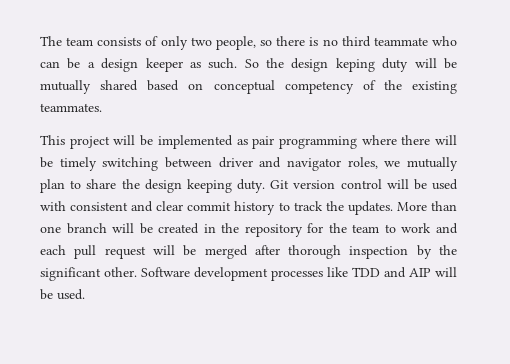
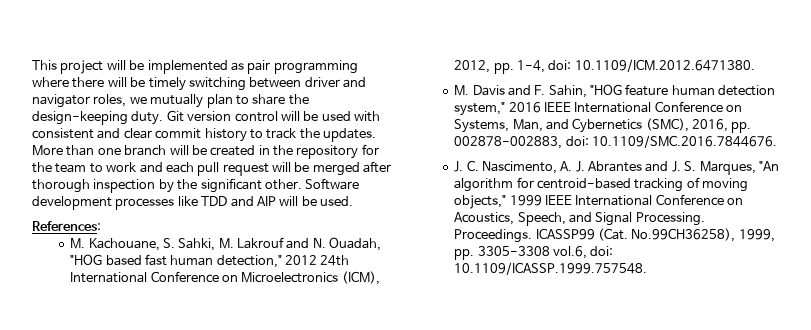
- The team consists of only two people, so there is no third teammate who can be a design keeper as such. So the design keping duty will be mutually shared based on conceptual competency of the existing teammates.
- This project will be implemented as pair programming where there will be timely switching between driver and navigator roles, we mutually plan to share the design keeping duty.
+ This project will be implemented as pair programming where there will be timely switching between driver and navigator roles, we mutually plan to share the design-keeping duty.
+ References:
+ M. Kachouane, S. Sahki, M. Lakrouf and N. Ouadah, "HOG based fast human detection," 2012 24th International Conference on Microelectronics (ICM), 2012, pp. 1-4, doi: 10.1109/ICM.2012.6471380.
+ M. Davis and F. Sahin, "HOG feature human detection system," 2016 IEEE International Conference on Systems, Man, and Cybernetics (SMC), 2016, pp. 002878-002883, doi: 10.1109/SMC.2016.7844676.
+ J. C. Nascimento, A. J. Abrantes and J. S. Marques, "An algorithm for centroid-based tracking of moving objects," 1999 IEEE International Conference on Acoustics, Speech, and Signal Processing. Proceedings. ICASSP99 (Cat. No.99CH36258), 1999, pp. 3305-3308 vol.6, doi: 10.1109/ICASSP.1999.757548.

